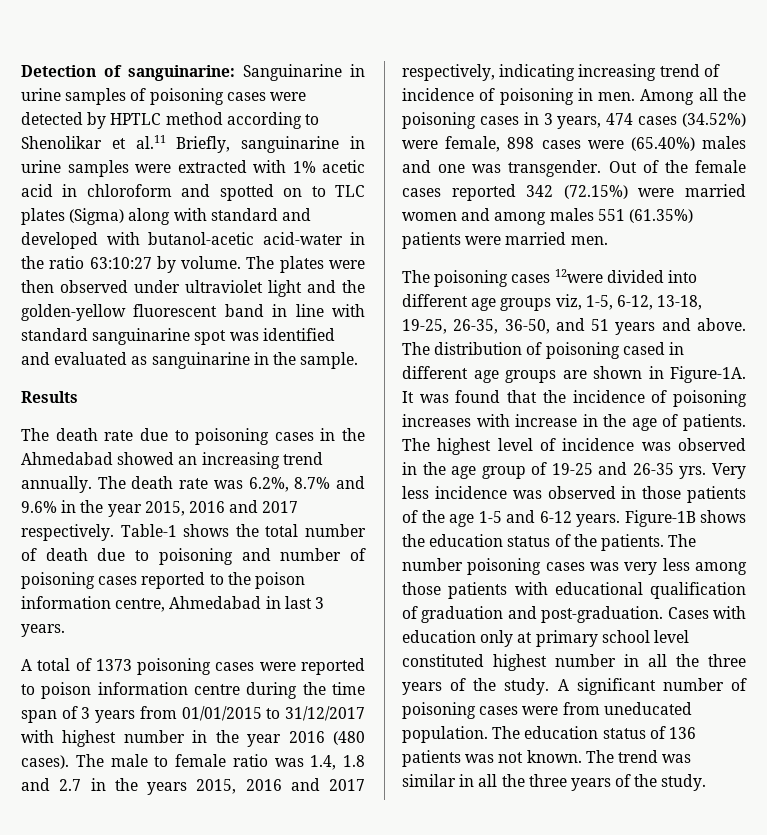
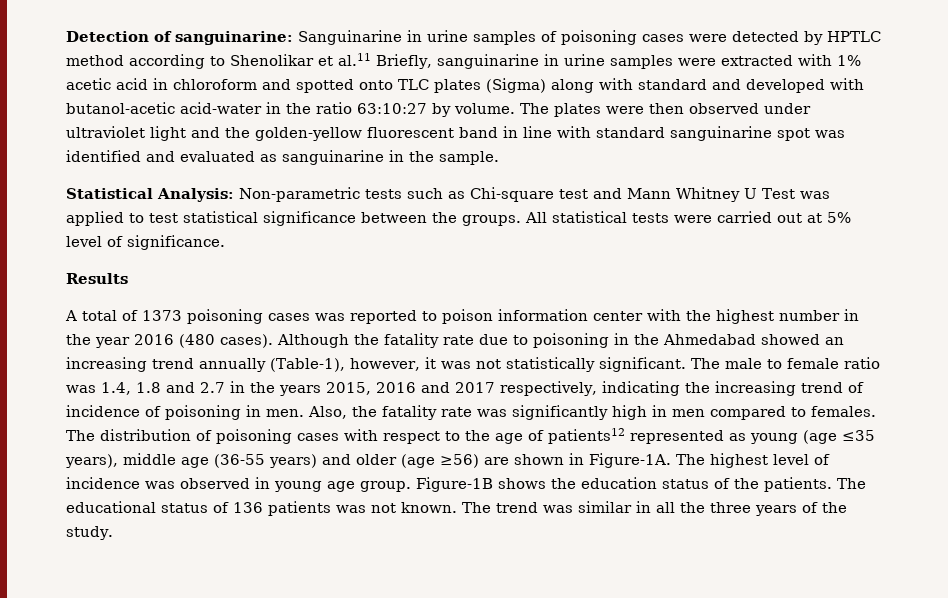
- Detection of sanguinarine: Sanguinarine in urine samples of poisoning cases were detected by HPTLC method according to Shenolikar et al.11 Briefly, sanguinarine in urine samples were extracted with 1% acetic acid in chloroform and spotted on to TLC plates (Sigma) along with standard and developed with butanol-acetic acid-water in the ratio 63:10:27 by volume.
+ Detection of sanguinarine: Sanguinarine in urine samples of poisoning cases were detected by HPTLC method according to Shenolikar et al.11 Briefly, sanguinarine in urine samples were extracted with 1% acetic acid in chloroform and spotted onto TLC plates (Sigma) along with standard and developed with butanol-acetic acid-water in the ratio 63:10:27 by volume.
+ Statistical Analysis: Non-parametric tests such as Chi-square test and Mann Whitney U Test was applied to test statistical significance between the groups. All statistical tests were carried out at 5% level of significance.
  Results
- The death rate due to poisoning cases in the Ahmedabad showed an increasing trend annually. The death rate was 6.2%, 8.7% and 9.6% in the year 2015, 2016 and 2017 respectively. Table-1 shows the total number of death due to poisoning and number of poisoning cases reported to the poison information centre, Ahmedabad in last 3 years.
- A total of 1373 poisoning cases were reported to poison information centre during the time span of 3 years from 01/01/2015 to 31/12/2017 with highest number in the year 2016 (480 cases).
+ A total of 1373 poisoning cases was reported to poison information center with the highest number in the year 2016 (480 cases).
+ Although the fatality rate due to poisoning in the Ahmedabad showed an increasing trend annually (Table-1), however, it was not statistically significant.
- The male to female ratio was 1.4, 1.8 and 2.7 in the years 2015, 2016 and 2017 respectively, indicating increasing trend of incidence of poisoning in men.
+ The male to female ratio was 1.4, 1.8 and 2.7 in the years 2015, 2016 and 2017 respectively, indicating the increasing trend of incidence of poisoning in men.
- Among all the poisoning cases in 3 years, 474 cases (34.52%) were female, 898 cases were (65.40%) males and one was transgender. Out of the female cases reported 342 (72.15%) were married women and among males 551 (61.35%) patients were married men.
- The poisoning cases 12were divided into different age groups viz, 1-5, 6-12, 13-18, 19-25, 26-35, 36-50, and 51 years and above. The distribution of poisoning cased in different age groups are shown in Figure-1A. It was found that the incidence of poisoning increases with increase in the age of patients.
+ Also, the fatality rate was significantly high in men compared to females. The distribution of poisoning cases with respect to the age of patients12 represented as young (age ≤35 years), middle age (36-55 years) and older (age ≥56) are shown in Figure-1A.
- The highest level of incidence was observed in the age group of 19-25 and 26-35 yrs. Very less incidence was observed in those patients of the age 1-5 and 6-12 years.
+ The highest level of incidence was observed in young age group.
- The number poisoning cases was very less among those patients with educational qualification of graduation and post-graduation. Cases with education only at primary school level constituted highest number in all the three years of the study. A significant number of poisoning cases were from uneducated population. The education status of 136 patients was not known.
+ The educational status of 136 patients was not known.

